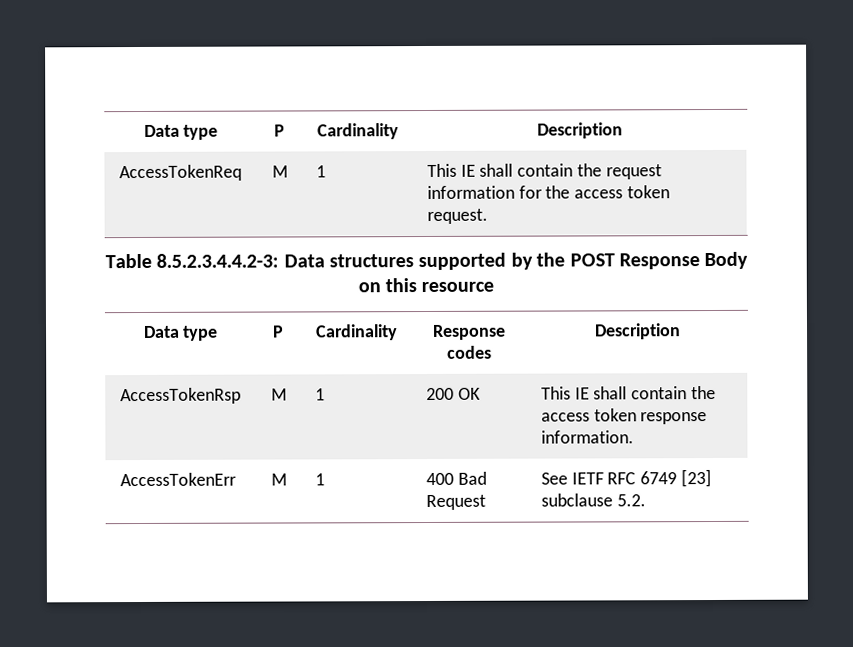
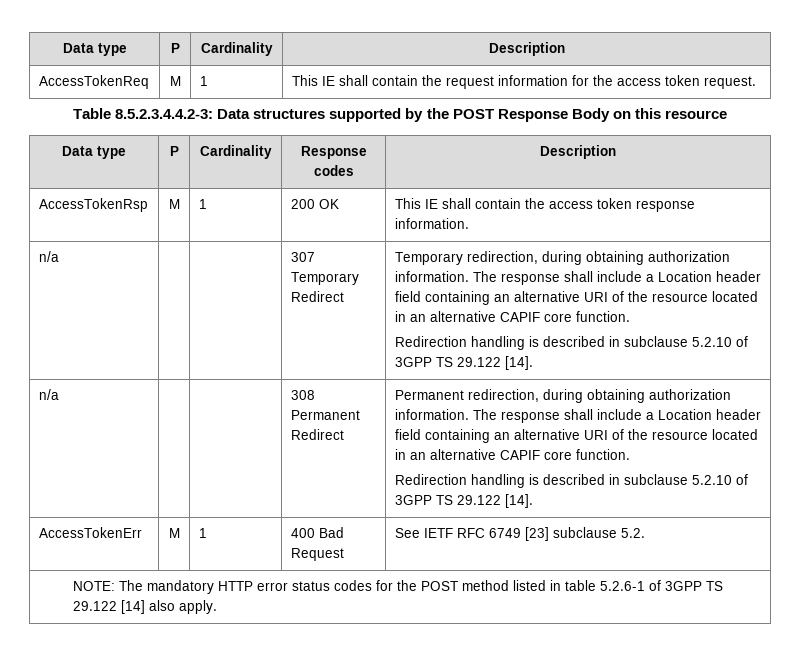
+ n/a | | | 307 Temporary Redirect | Temporary redirection, during obtaining authorization information. The response shall include a Location header field containing an alternative URI of the resource located in an alternative CAPIF core function.
+ Redirection handling is described in subclause 5.2.10 of 3GPP TS 29.122 [14].
+ n/a | | | 308 Permanent Redirect | Permanent redirection, during obtaining authorization information. The response shall include a Location header field containing an alternative URI of the resource located in an alternative CAPIF core function.
+ Redirection handling is described in subclause 5.2.10 of 3GPP TS 29.122 [14].
+ NOTE: The mandatory HTTP error status codes for the POST method listed in table 5.2.6-1 of 3GPP TS 29.122 [14] also apply.

